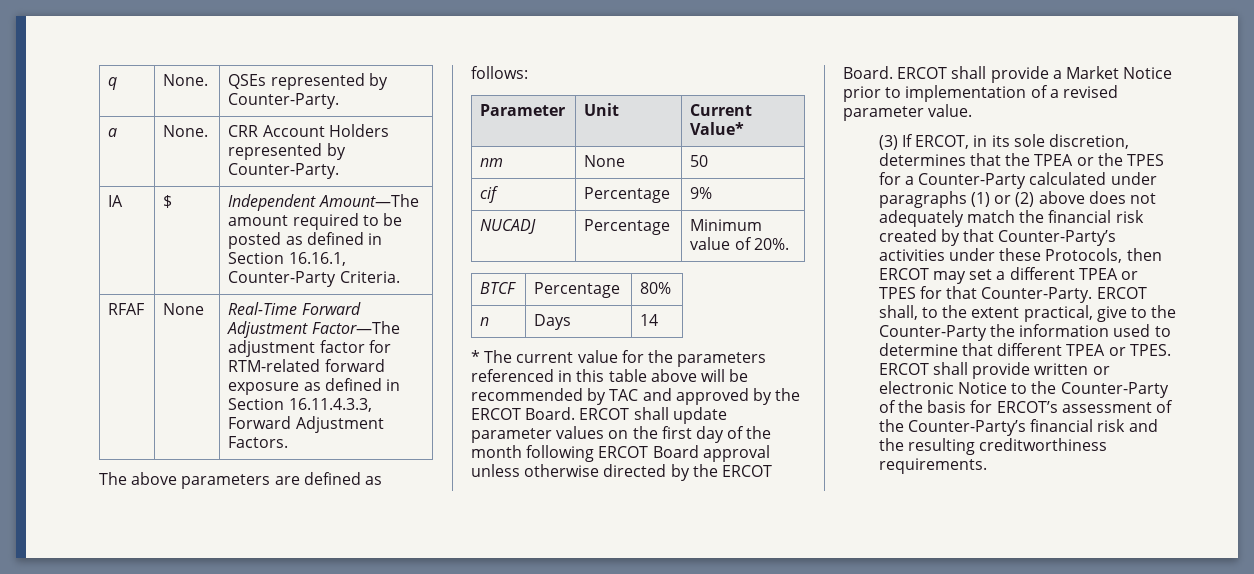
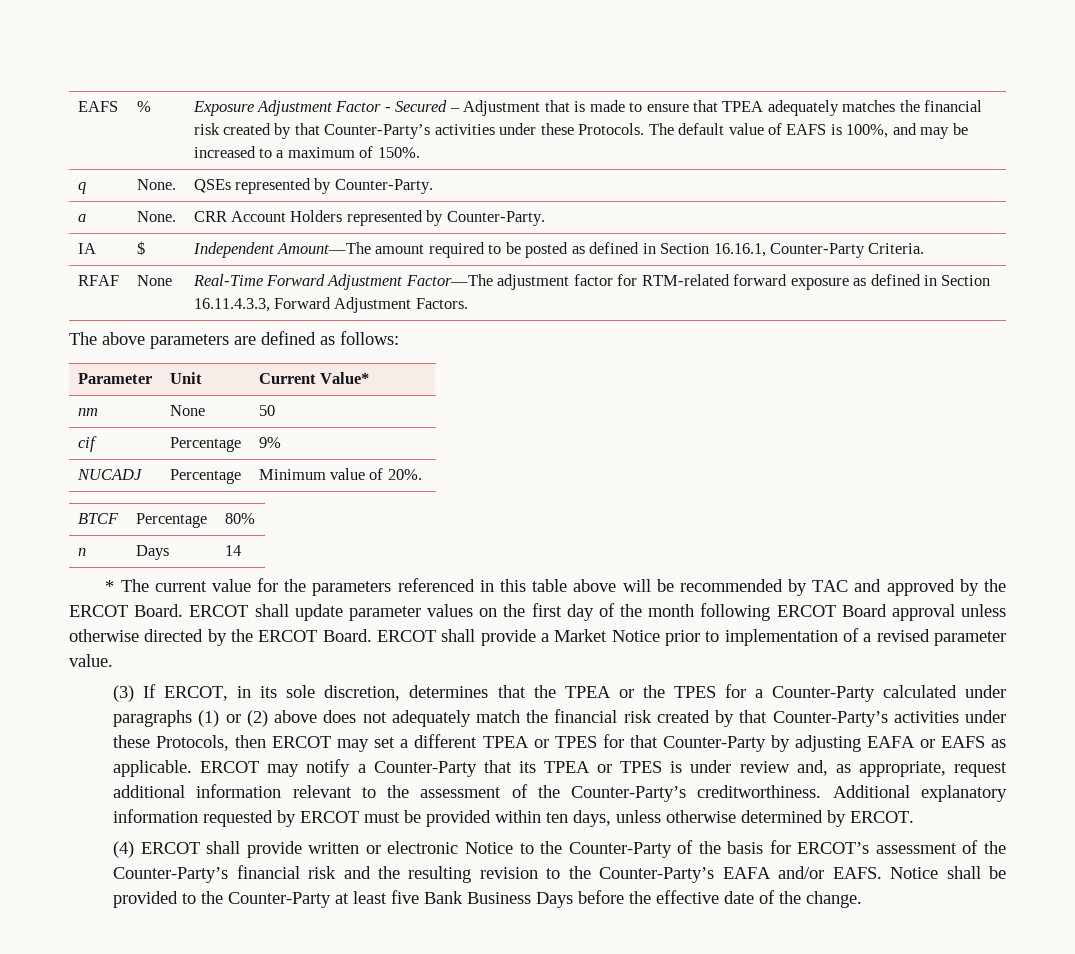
+ EAFS | % | Exposure Adjustment Factor - Secured – Adjustment that is made to ensure that TPEA adequately matches the financial risk created by that Counter-Party’s activities under these Protocols. The default value of EAFS is 100%, and may be increased to a maximum of 150%.
- (3) If ERCOT, in its sole discretion, determines that the TPEA or the TPES for a Counter-Party calculated under paragraphs (1) or (2) above does not adequately match the financial risk created by that Counter-Party’s activities under these Protocols, then ERCOT may set a different TPEA or TPES for that Counter-Party. ERCOT shall, to the extent practical, give to the Counter-Party the information used to determine that different TPEA or TPES. ERCOT shall provide written or electronic Notice to the Counter-Party of the basis for ERCOT’s assessment of the Counter-Party’s financial risk and the resulting creditworthiness requirements.
+ (3) If ERCOT, in its sole discretion, determines that the TPEA or the TPES for a Counter-Party calculated under paragraphs (1) or (2) above does not adequately match the financial risk created by that Counter-Party’s activities under these Protocols, then ERCOT may set a different TPEA or TPES for that Counter-Party by adjusting EAFA or EAFS as applicable. ERCOT may notify a Counter-Party that its TPEA or TPES is under review and, as appropriate, request additional information relevant to the assessment of the Counter-Party’s creditworthiness. Additional explanatory information requested by ERCOT must be provided within ten days, unless otherwise determined by ERCOT.
+ (4) ERCOT shall provide written or electronic Notice to the Counter-Party of the basis for ERCOT’s assessment of the Counter-Party’s financial risk and the resulting revision to the Counter-Party’s EAFA and/or EAFS. Notice shall be provided to the Counter-Party at least five Bank Business Days before the effective date of the change.

